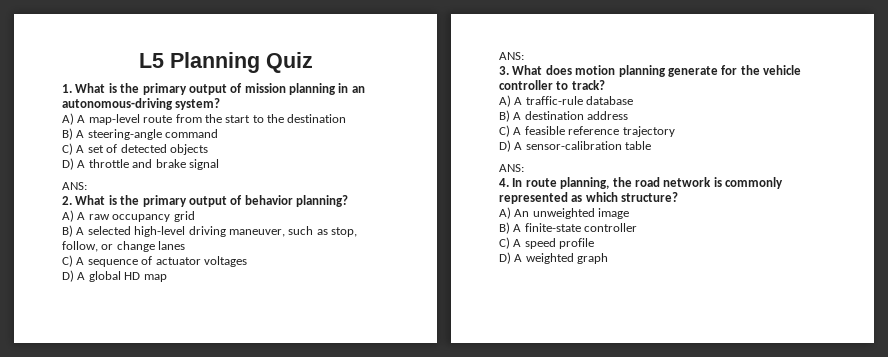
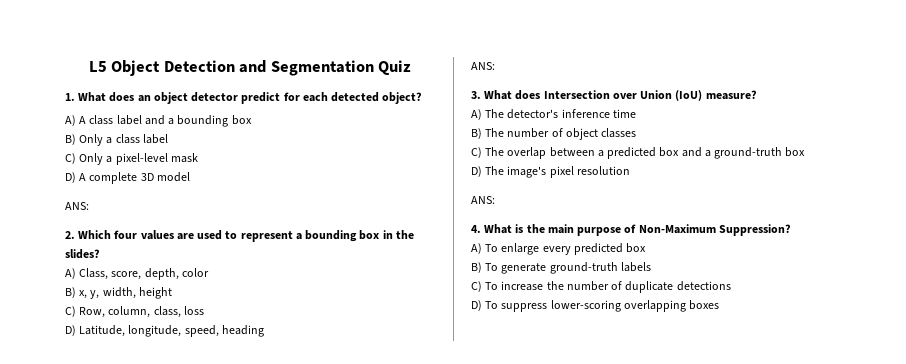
- L5 Planning Quiz
+ L5 Object Detection and Segmentation Quiz
- 1. What is the primary output of mission planning in an autonomous-driving system?
- A) A map-level route from the start to the destination
- B) A steering-angle command
- C) A set of detected objects
- D) A throttle and brake signal
+ 1. What does an object detector predict for each detected object?
+ A) A class label and a bounding box
+ B) Only a class label
+ C) Only a pixel-level mask
+ D) A complete 3D model
  ANS:
- 2. What is the primary output of behavior planning?
- A) A raw occupancy grid
- B) A selected high-level driving maneuver, such as stop, follow, or change lanes
- C) A sequence of actuator voltages
- D) A global HD map
+ 2. Which four values are used to represent a bounding box in the slides?
+ A) Class, score, depth, color
+ B) x, y, width, height
+ C) Row, column, class, loss
+ D) Latitude, longitude, speed, heading
  ANS:
- 3. What does motion planning generate for the vehicle controller to track?
- A) A traffic-rule database
- B) A destination address
- C) A feasible reference trajectory
- D) A sensor-calibration table
+ 3. What does Intersection over Union (IoU) measure?
+ A) The detector's inference time
+ B) The number of object classes
+ C) The overlap between a predicted box and a ground-truth box
+ D) The image's pixel resolution
  ANS:
- 4. In route planning, the road network is commonly represented as which structure?
- A) An unweighted image
- B) A finite-state controller
- C) A speed profile
- D) A weighted graph
+ 4. What is the main purpose of Non-Maximum Suppression?
+ A) To enlarge every predicted box
+ B) To generate ground-truth labels
+ C) To increase the number of duplicate detections
+ D) To suppress lower-scoring overlapping boxes

